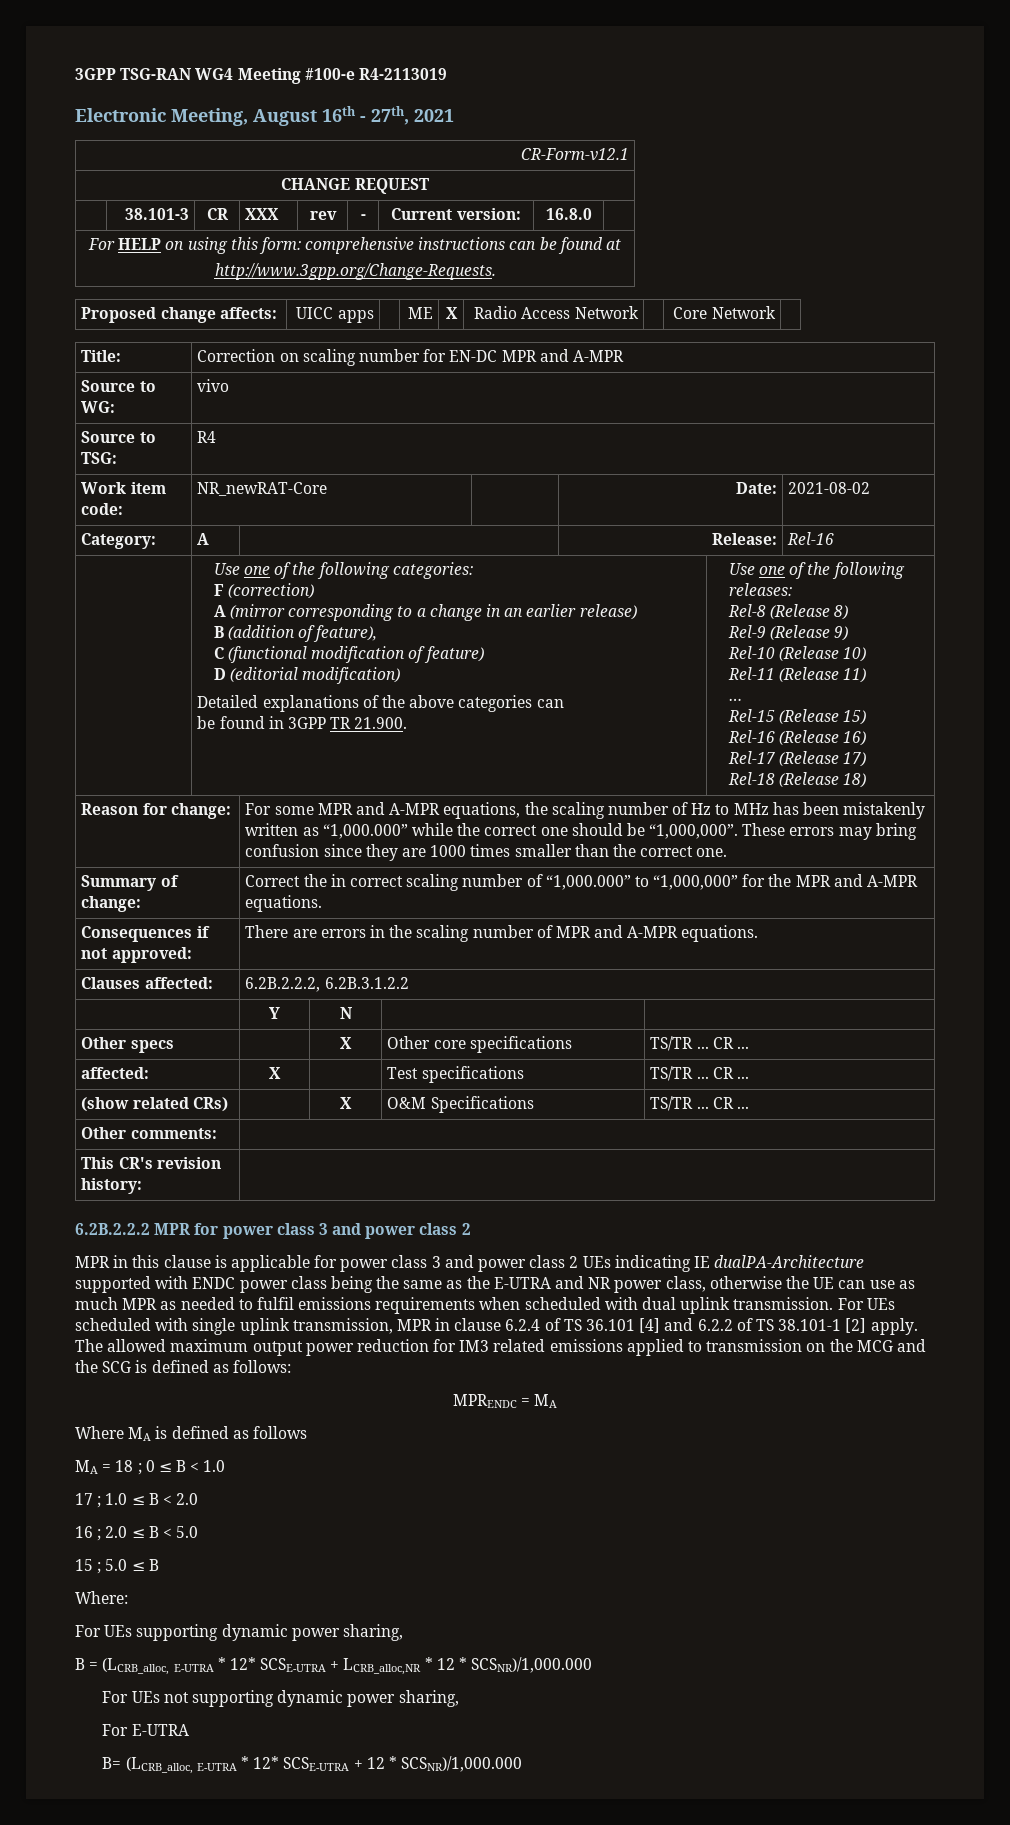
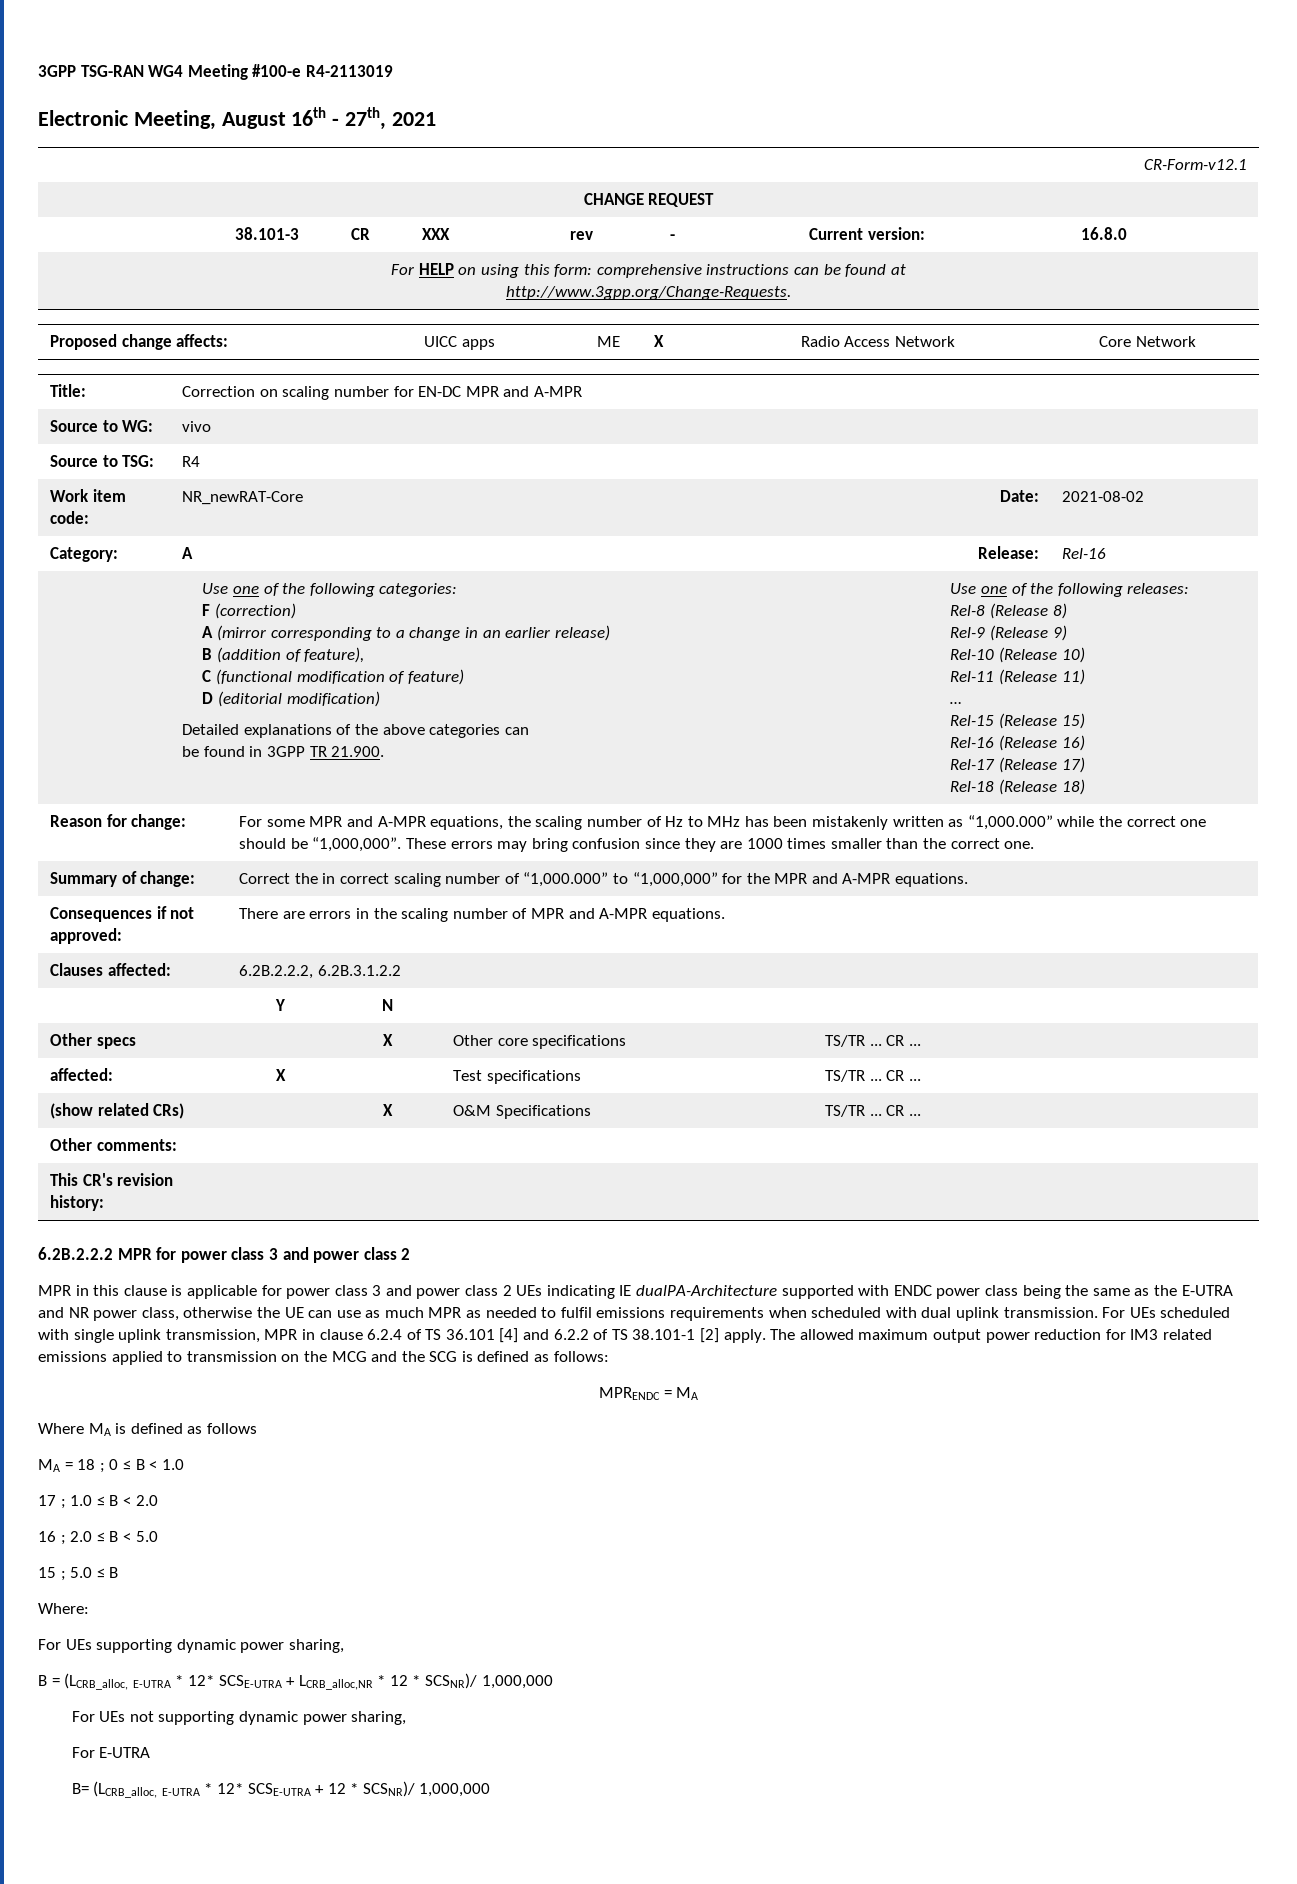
- B = (LCRB_alloc, E-UTRA * 12* SCSE-UTRA + LCRB_alloc,NR * 12 * SCSNR)/1,000.000
+ B = (LCRB_alloc, E-UTRA * 12* SCSE-UTRA + LCRB_alloc,NR * 12 * SCSNR)/ 1,000,000
- B= (LCRB_alloc, E-UTRA * 12* SCSE-UTRA + 12 * SCSNR)/1,000.000
+ B= (LCRB_alloc, E-UTRA * 12* SCSE-UTRA + 12 * SCSNR)/ 1,000,000

